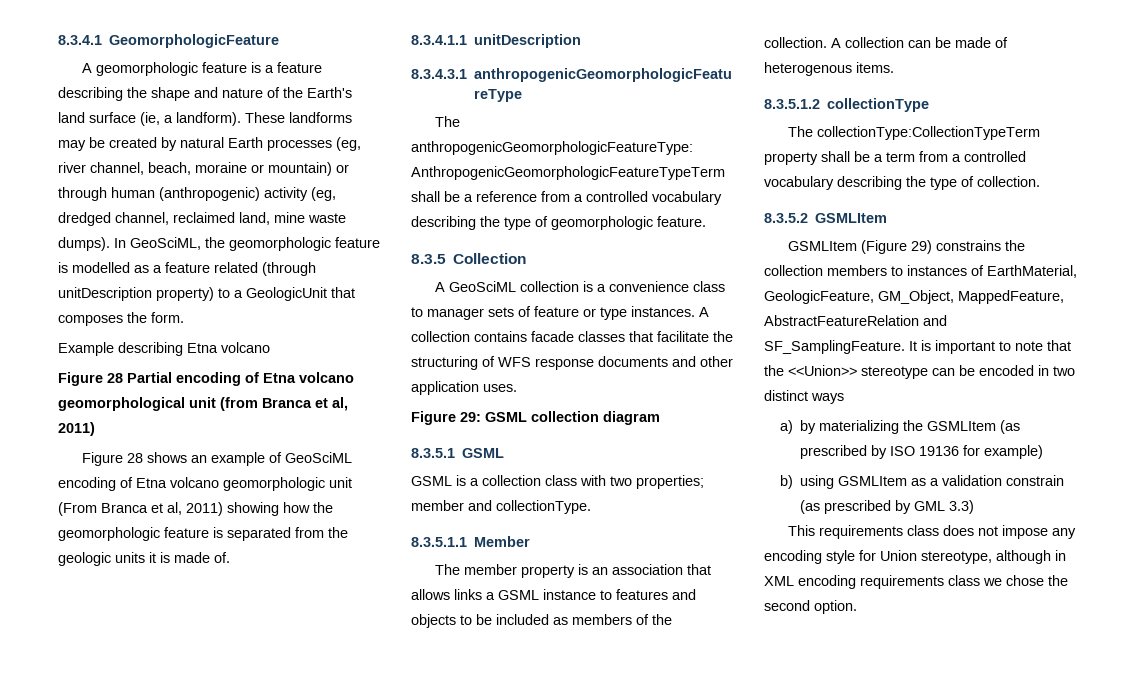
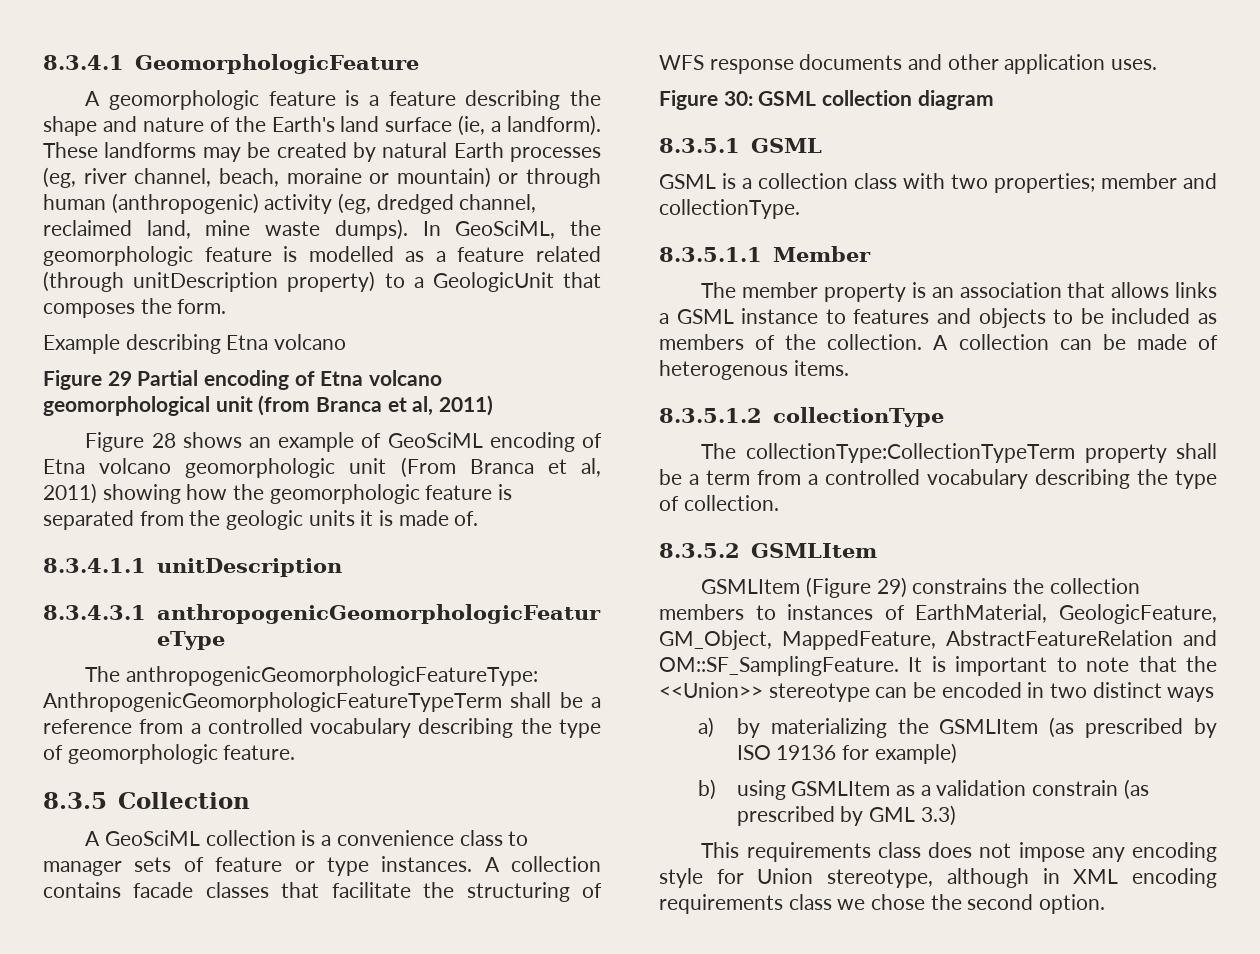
- Figure 28 Partial encoding of Etna volcano geomorphological unit (from Branca et al, 2011)
+ Figure 29 Partial encoding of Etna volcano geomorphological unit (from Branca et al, 2011)
- Figure 29: GSML collection diagram
+ Figure 30: GSML collection diagram
- GSMLItem (Figure 29) constrains the collection members to instances of EarthMaterial, GeologicFeature, GM_Object, MappedFeature, AbstractFeatureRelation and SF_SamplingFeature.
+ GSMLItem (Figure 29) constrains the collection members to instances of EarthMaterial, GeologicFeature, GM_Object, MappedFeature, AbstractFeatureRelation and OM::SF_SamplingFeature.

